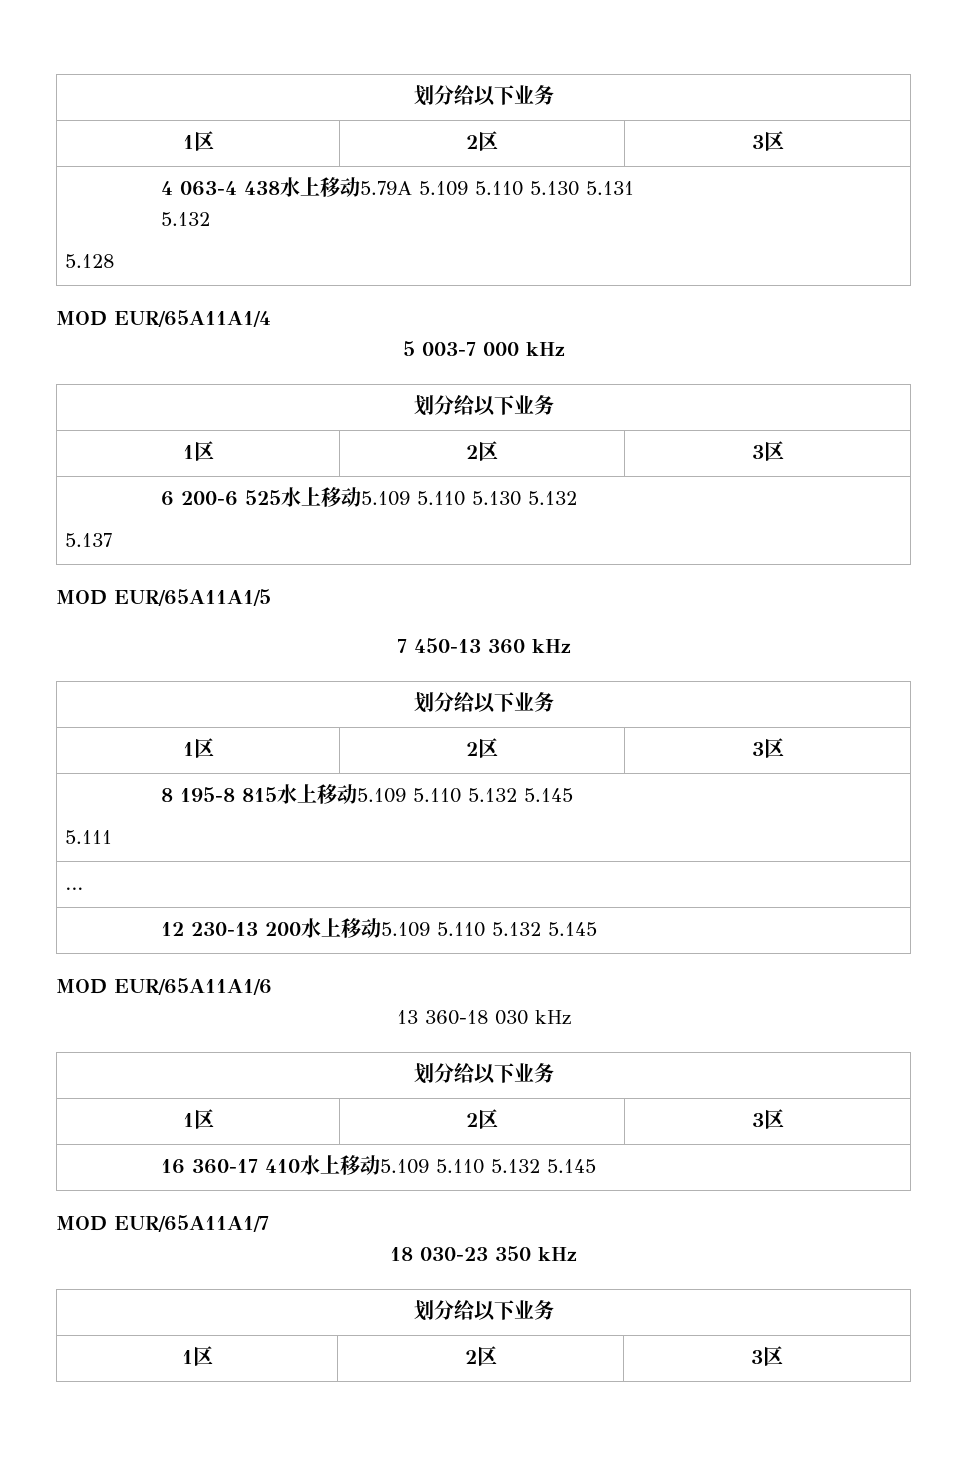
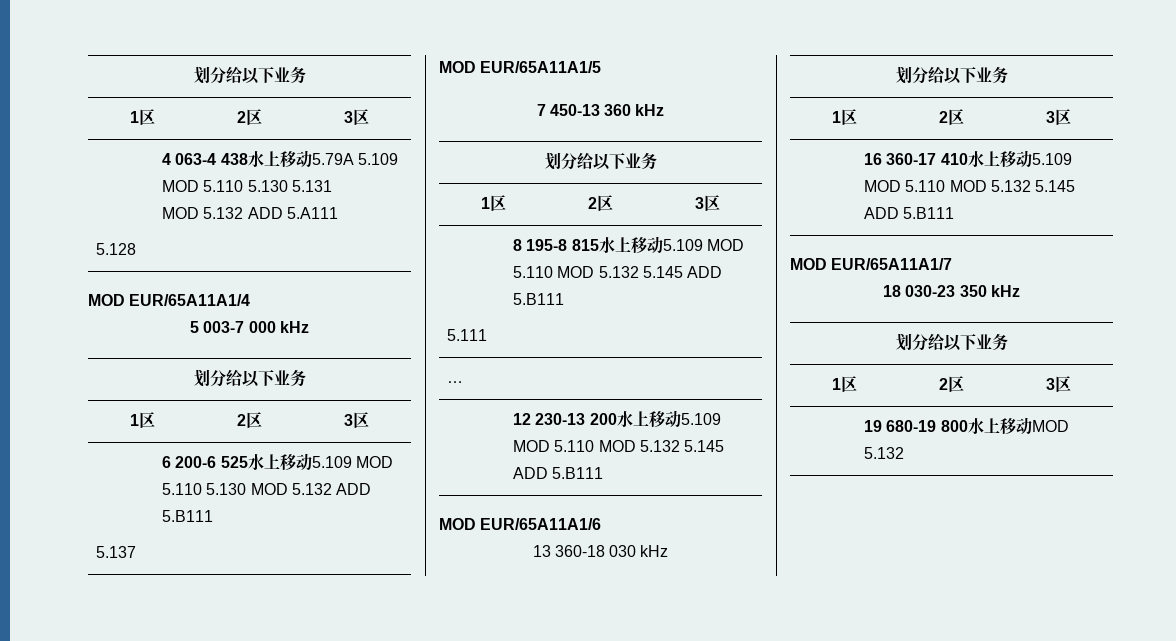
- 4 063-4 438水上移动5.79A 5.109 5.110 5.130 5.131
- 5.132
+ 4 063-4 438水上移动5.79A 5.109 MOD 5.110 5.130 5.131
+ MOD 5.132 ADD 5.A111
- 6 200-6 525水上移动5.109 5.110 5.130 5.132
+ 6 200-6 525水上移动5.109 MOD 5.110 5.130 MOD 5.132 ADD 5.B111
- 8 195-8 815水上移动5.109 5.110 5.132 5.145
+ 8 195-8 815水上移动5.109 MOD 5.110 MOD 5.132 5.145 ADD 5.B111
- 12 230-13 200水上移动5.109 5.110 5.132 5.145
+ 12 230-13 200水上移动5.109 MOD 5.110 MOD 5.132 5.145 ADD 5.B111
- 16 360-17 410水上移动5.109 5.110 5.132 5.145
+ 16 360-17 410水上移动5.109 MOD 5.110 MOD 5.132 5.145 ADD 5.B111
+ 19 680-19 800水上移动MOD 5.132

